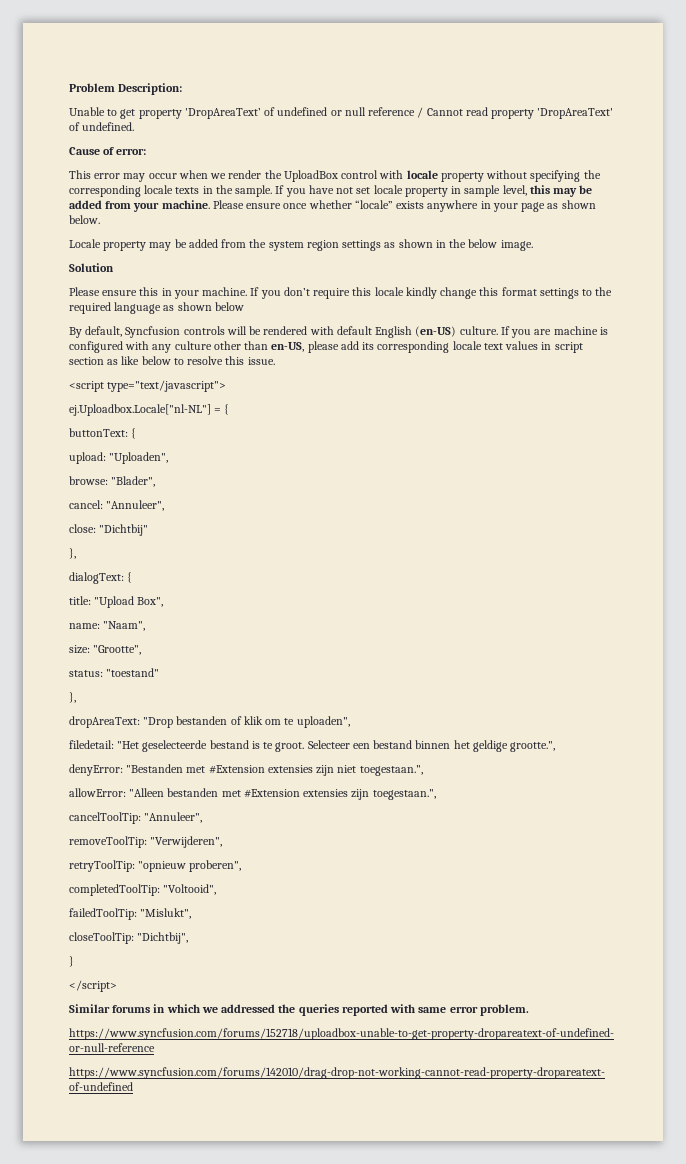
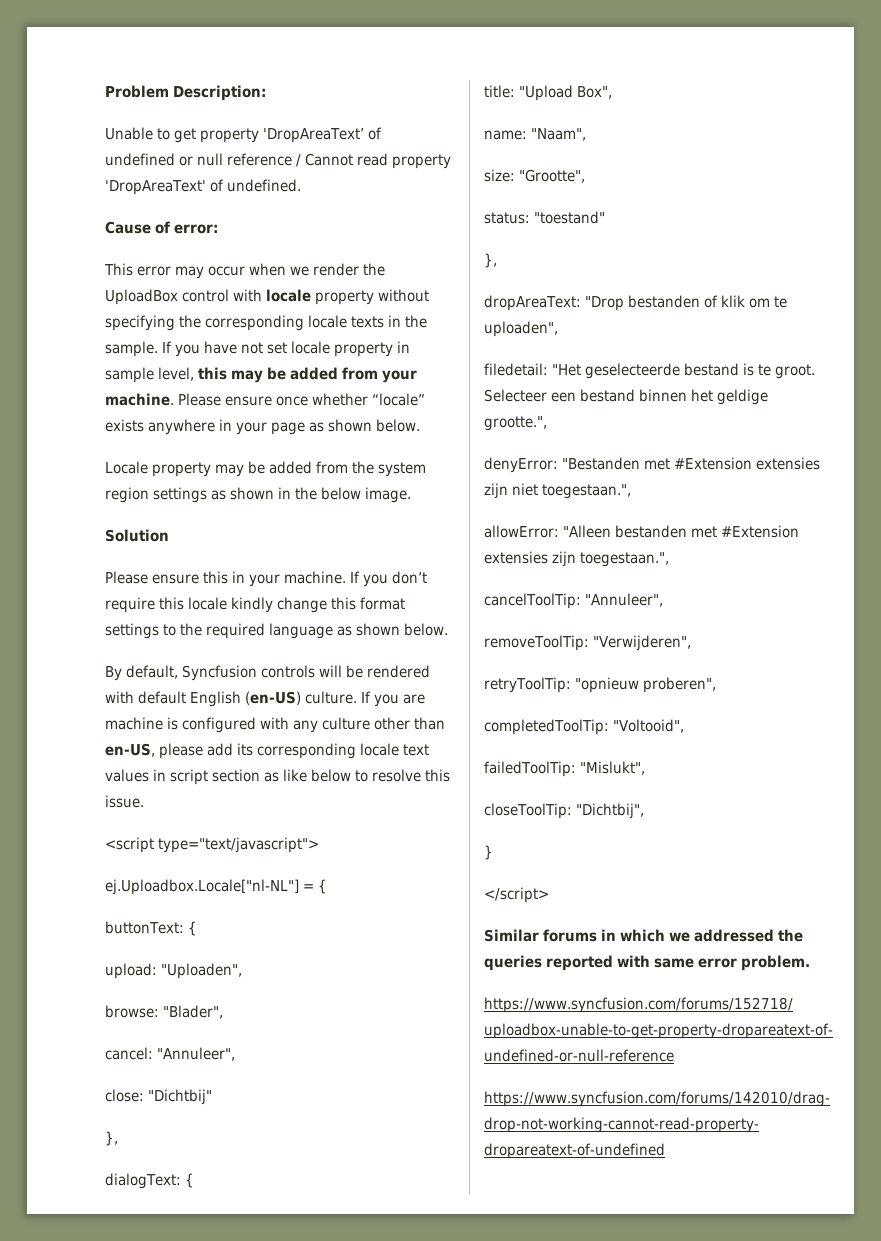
- If you don’t require this locale kindly change this format settings to the required language as shown below
+ If you don’t require this locale kindly change this format settings to the required language as shown below.

